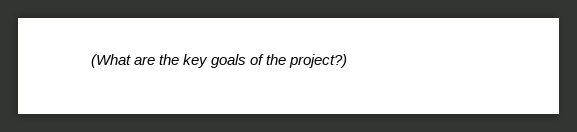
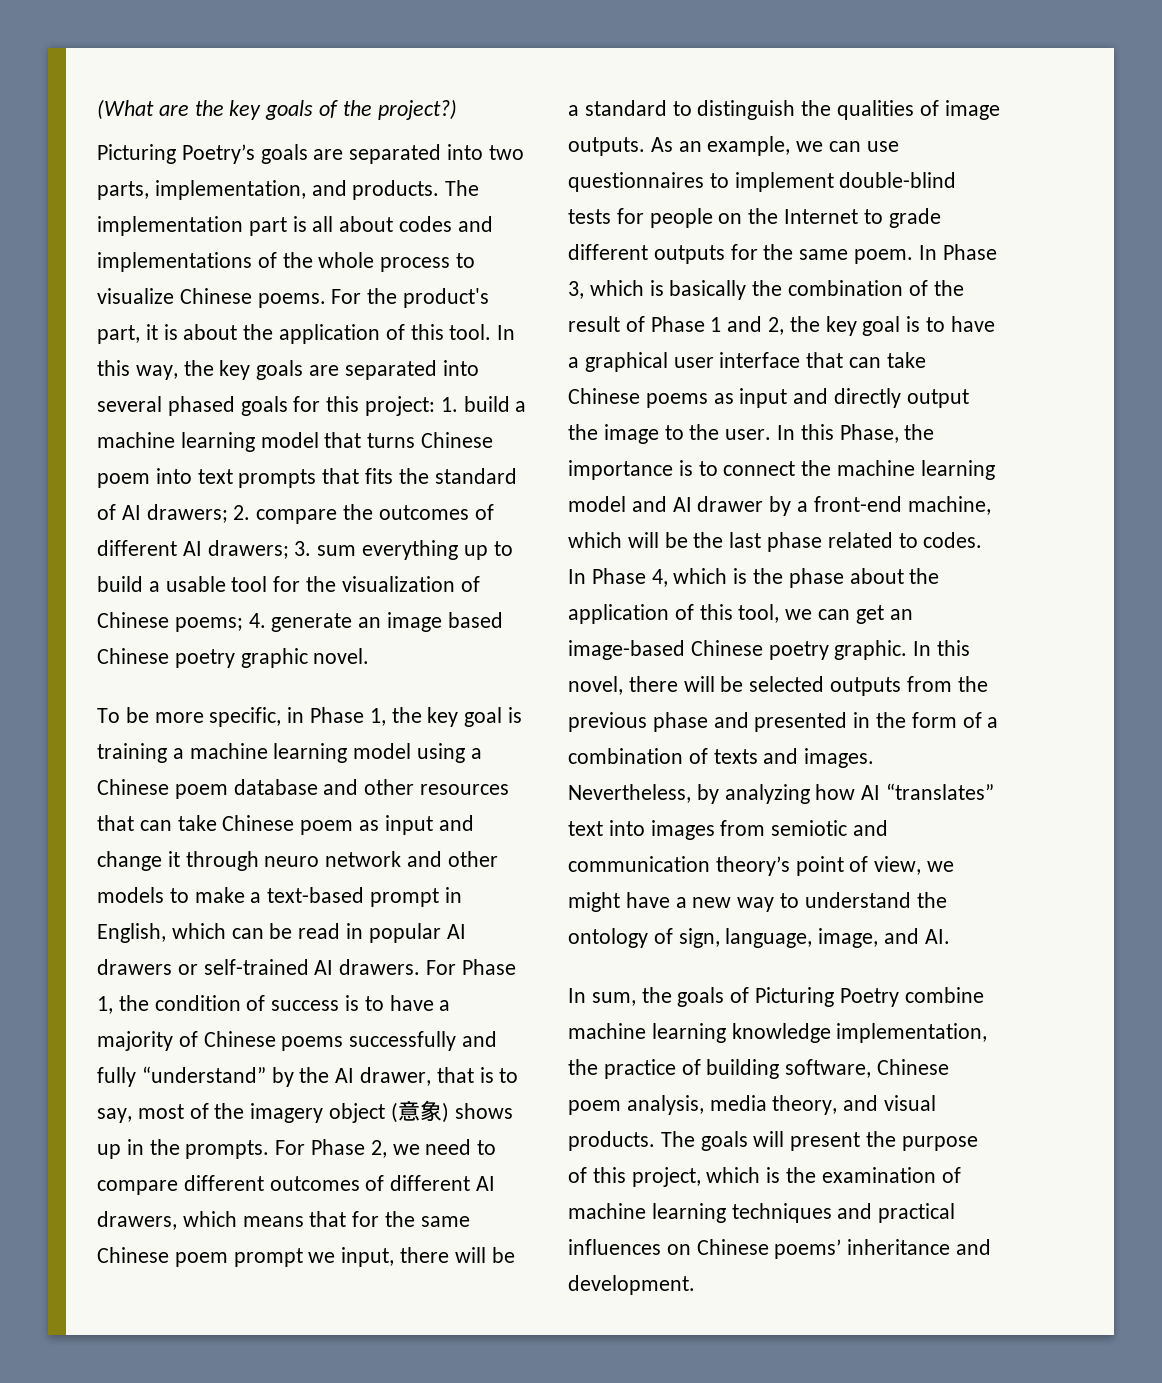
+ Picturing Poetry’s goals are separated into two parts, implementation, and products. The implementation part is all about codes and implementations of the whole process to visualize Chinese poems. For the product's part, it is about the application of this tool. In this way, the key goals are separated into several phased goals for this project: 1. build a machine learning model that turns Chinese poem into text prompts that fits the standard of AI drawers; 2. compare the outcomes of different AI drawers; 3. sum everything up to build a usable tool for the visualization of Chinese poems; 4. generate an image based Chinese poetry graphic novel.
+ To be more specific, in Phase 1, the key goal is training a machine learning model using a Chinese poem database and other resources that can take Chinese poem as input and change it through neuro network and other models to make a text-based prompt in English, which can be read in popular AI drawers or self-trained AI drawers. For Phase 1, the condition of success is to have a majority of Chinese poems successfully and fully “understand” by the AI drawer, that is to say, most of the imagery object (意象) shows up in the prompts. For Phase 2, we need to compare different outcomes of different AI drawers, which means that for the same Chinese poem prompt we input, there will be a standard to distinguish the qualities of image outputs. As an example, we can use questionnaires to implement double-blind tests for people on the Internet to grade different outputs for the same poem. In Phase 3, which is basically the combination of the result of Phase 1 and 2, the key goal is to have a graphical user interface that can take Chinese poems as input and directly output the image to the user. In this Phase, the importance is to connect the machine learning model and AI drawer by a front-end machine, which will be the last phase related to codes. In Phase 4, which is the phase about the application of this tool, we can get an image-based Chinese poetry graphic. In this novel, there will be selected outputs from the previous phase and presented in the form of a combination of texts and images. Nevertheless, by analyzing how AI “translates” text into images from semiotic and communication theory’s point of view, we might have a new way to understand the ontology of sign, language, image, and AI.
+ In sum, the goals of Picturing Poetry combine machine learning knowledge implementation, the practice of building software, Chinese poem analysis, media theory, and visual products. The goals will present the purpose of this project, which is the examination of machine learning techniques and practical influences on Chinese poems’ inheritance and development.

